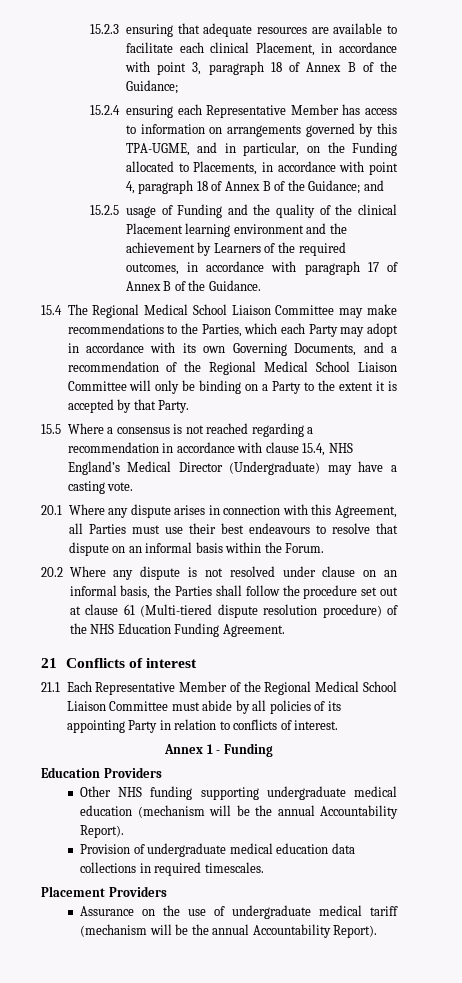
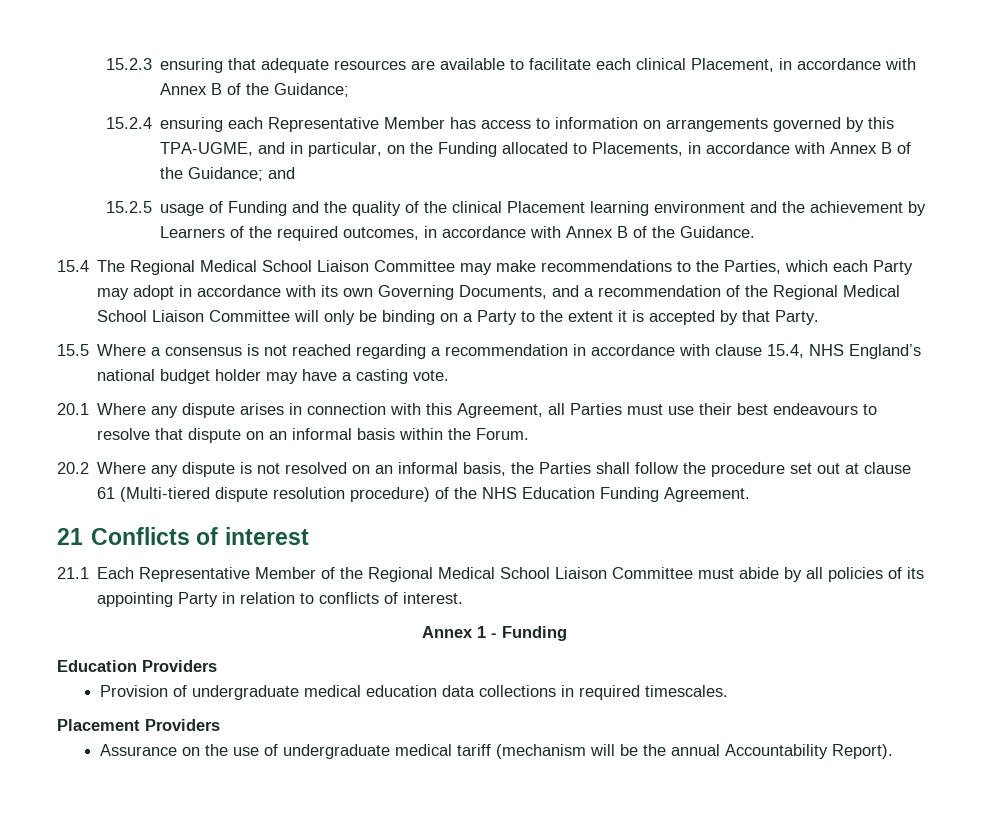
- 15.2.3 ensuring that adequate resources are available to facilitate each clinical Placement, in accordance with point 3, paragraph 18 of Annex B of the Guidance;
+ 15.2.3 ensuring that adequate resources are available to facilitate each clinical Placement, in accordance with Annex B of the Guidance;
- 15.2.4 ensuring each Representative Member has access to information on arrangements governed by this TPA-UGME, and in particular, on the Funding allocated to Placements, in accordance with point 4, paragraph 18 of Annex B of the Guidance; and
+ 15.2.4 ensuring each Representative Member has access to information on arrangements governed by this TPA-UGME, and in particular, on the Funding allocated to Placements, in accordance with Annex B of the Guidance; and
- 15.2.5 usage of Funding and the quality of the clinical Placement learning environment and the achievement by Learners of the required outcomes, in accordance with paragraph 17 of Annex B of the Guidance.
+ 15.2.5 usage of Funding and the quality of the clinical Placement learning environment and the achievement by Learners of the required outcomes, in accordance with Annex B of the Guidance.
- 15.5 Where a consensus is not reached regarding a recommendation in accordance with clause 15.4, NHS England’s Medical Director (Undergraduate) may have a casting vote.
+ 15.5 Where a consensus is not reached regarding a recommendation in accordance with clause 15.4, NHS England’s national budget holder may have a casting vote.
- 20.2 Where any dispute is not resolved under clause on an informal basis, the Parties shall follow the procedure set out at clause 61 (Multi-tiered dispute resolution procedure) of the NHS Education Funding Agreement.
+ 20.2 Where any dispute is not resolved on an informal basis, the Parties shall follow the procedure set out at clause 61 (Multi-tiered dispute resolution procedure) of the NHS Education Funding Agreement.
- Other NHS funding supporting undergraduate medical education (mechanism will be the annual Accountability Report).

